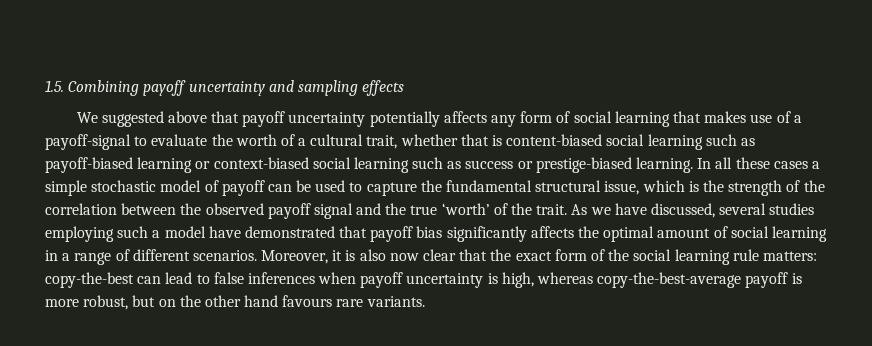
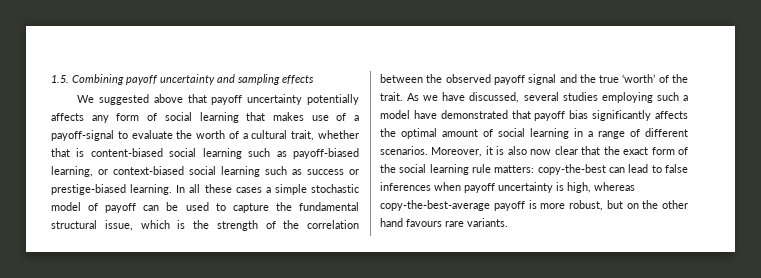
- We suggested above that payoff uncertainty potentially affects any form of social learning that makes use of a payoff-signal to evaluate the worth of a cultural trait, whether that is content-biased social learning such as payoff-biased learning or context-biased social learning such as success or prestige-biased learning.
+ We suggested above that payoff uncertainty potentially affects any form of social learning that makes use of a payoff-signal to evaluate the worth of a cultural trait, whether that is content-biased social learning such as payoff-biased learning, or context-biased social learning such as success or prestige-biased learning.

